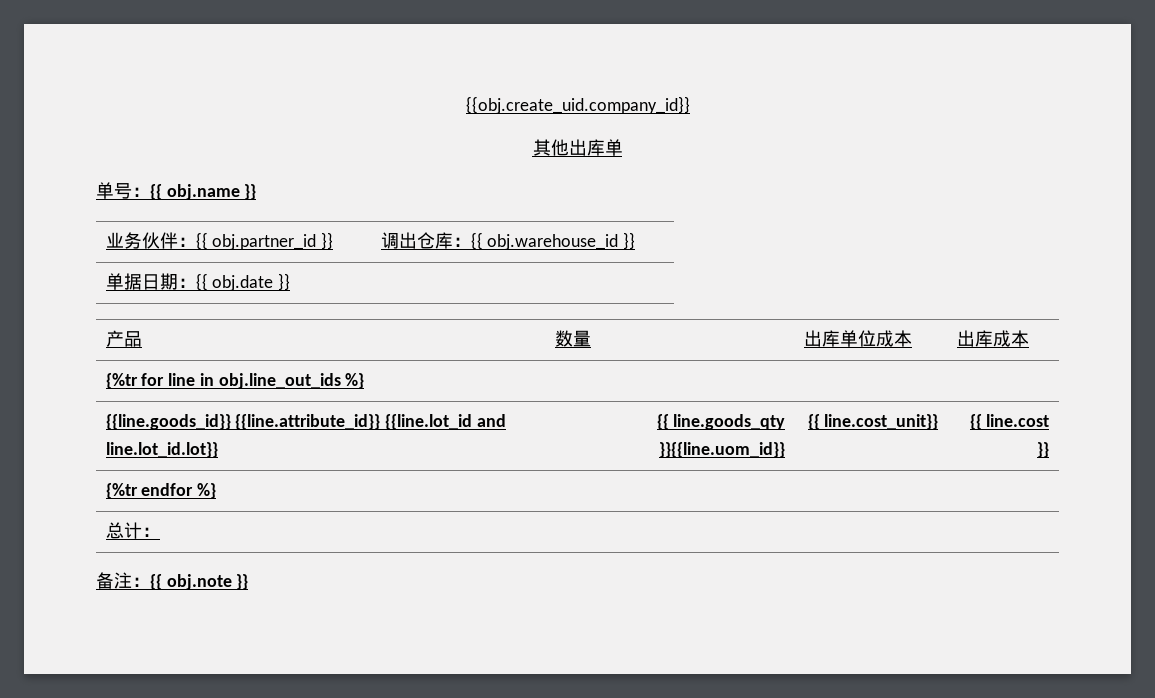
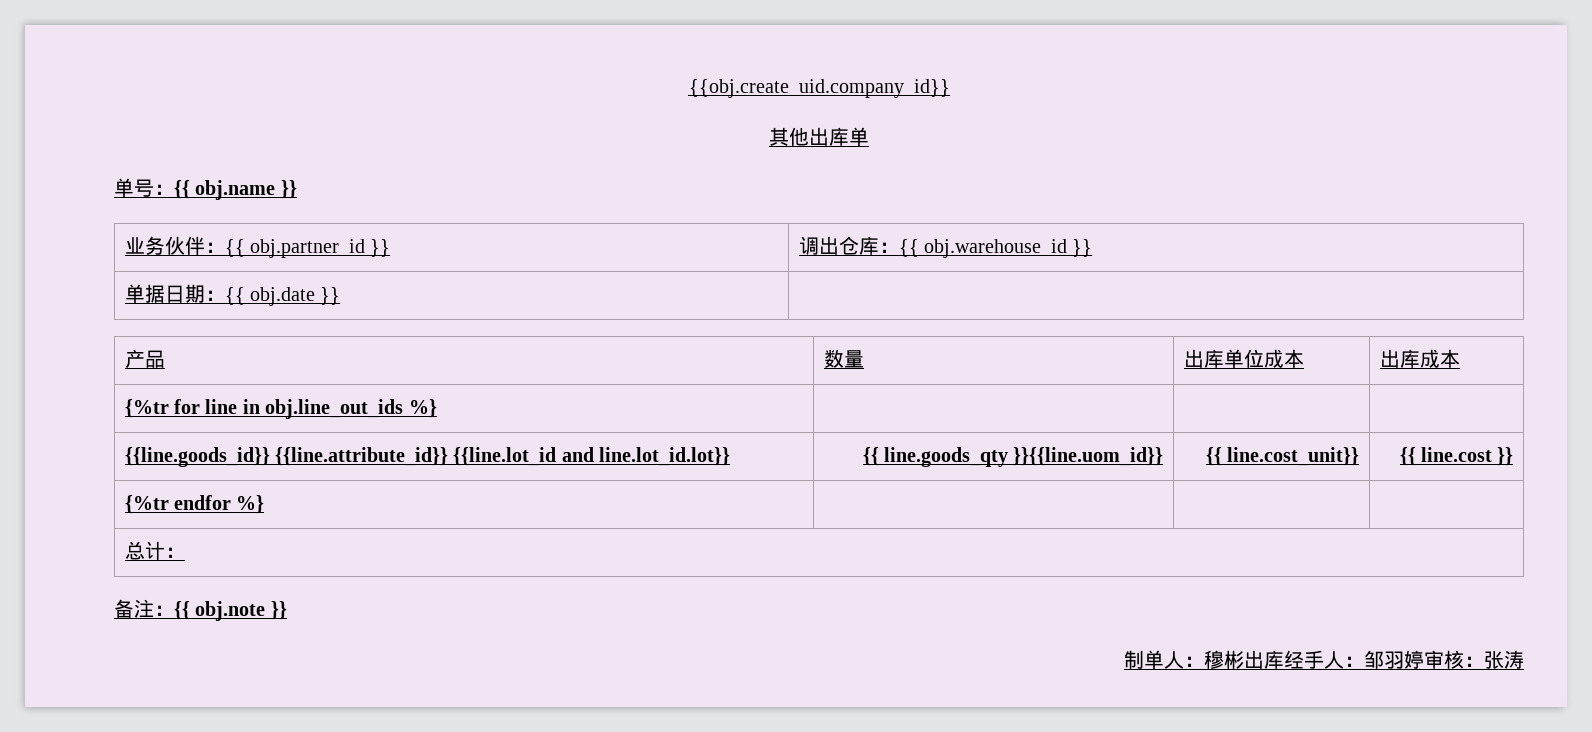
+ 制单人：穆彬出库经手人：邹羽婷审核：张涛

